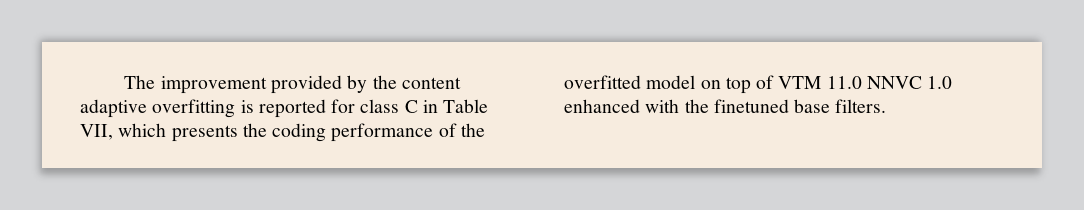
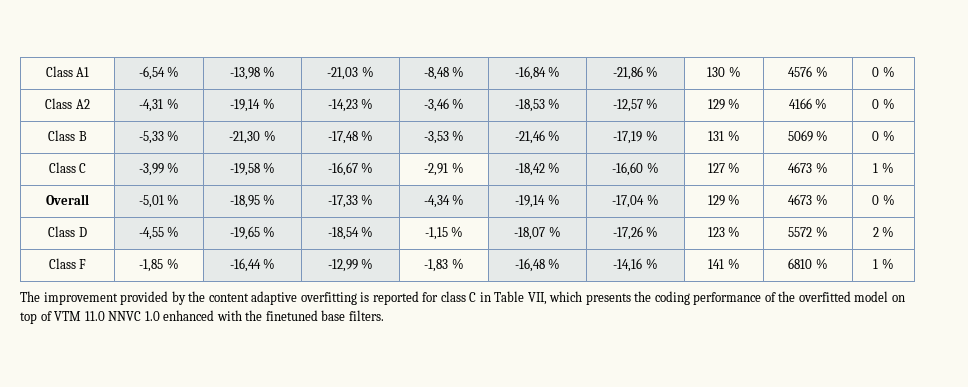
+ Class A1 | -6,54 % | -13,98 % | -21,03 % | -8,48 % | -16,84 % | -21,86 % | 130 % | 4576 % | 0 %
+ Class A2 | -4,31 % | -19,14 % | -14,23 % | -3,46 % | -18,53 % | -12,57 % | 129 % | 4166 % | 0 %
+ Class B | -5,33 % | -21,30 % | -17,48 % | -3,53 % | -21,46 % | -17,19 % | 131 % | 5069 % | 0 %
+ Class C | -3,99 % | -19,58 % | -16,67 % | -2,91 % | -18,42 % | -16,60 % | 127 % | 4673 % | 1 %
+ Overall | -5,01 % | -18,95 % | -17,33 % | -4,34 % | -19,14 % | -17,04 % | 129 % | 4673 % | 0 %
+ Class D | -4,55 % | -19,65 % | -18,54 % | -1,15 % | -18,07 % | -17,26 % | 123 % | 5572 % | 2 %
+ Class F | -1,85 % | -16,44 % | -12,99 % | -1,83 % | -16,48 % | -14,16 % | 141 % | 6810 % | 1 %

